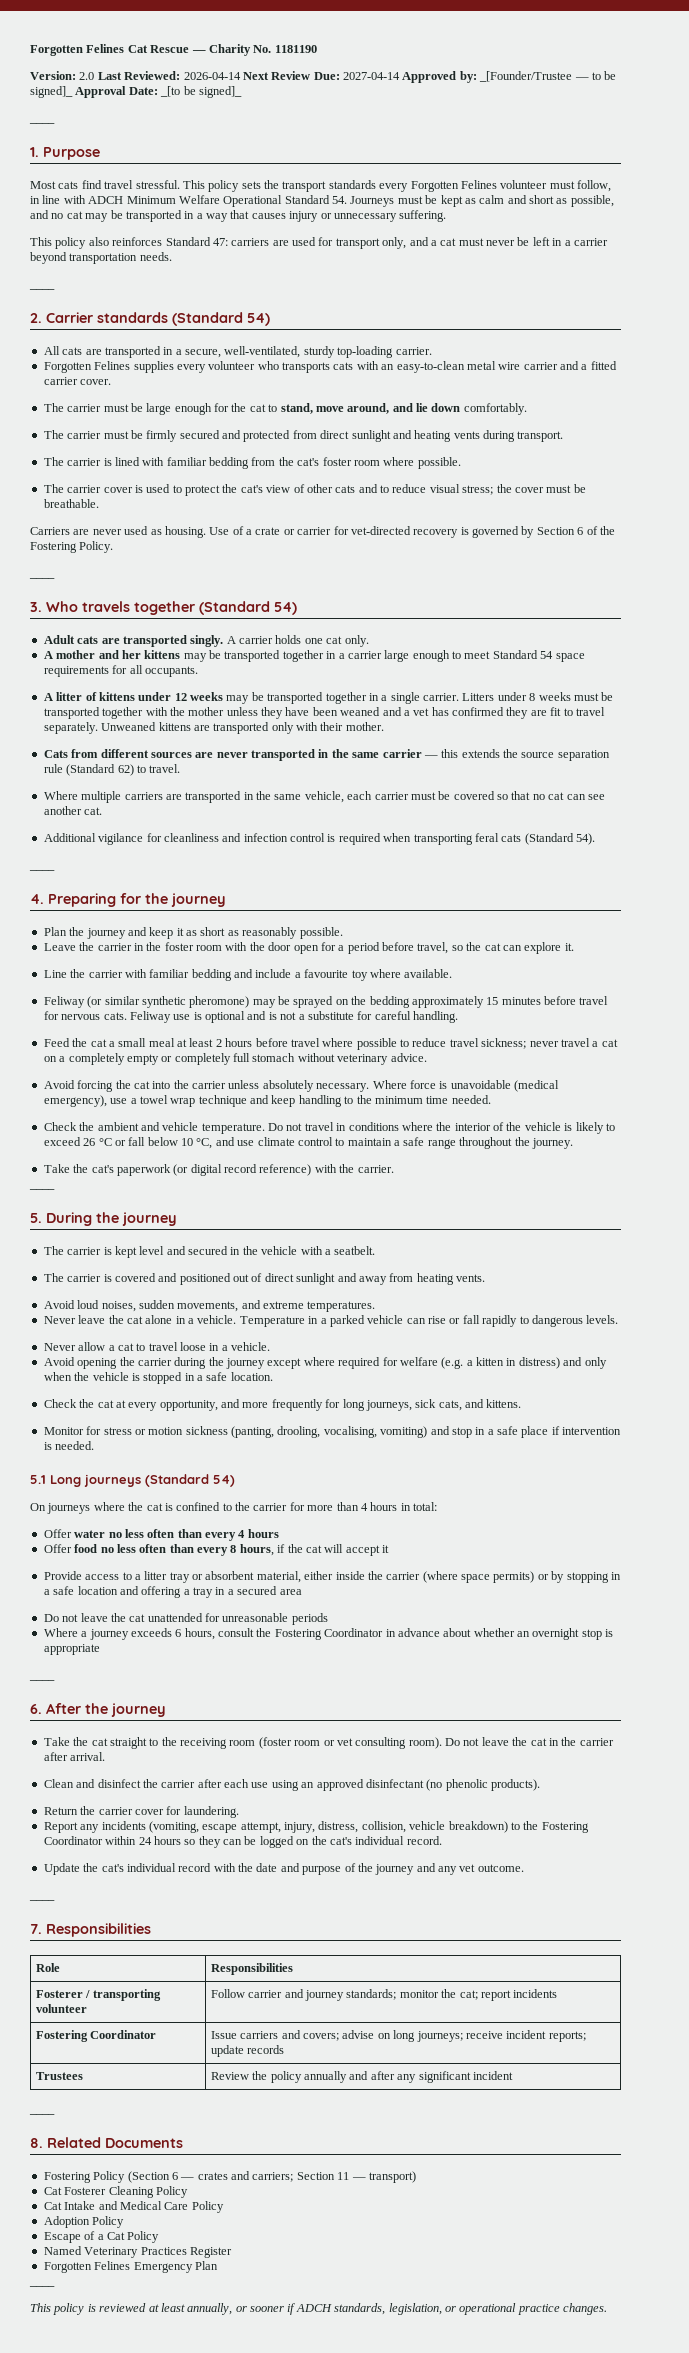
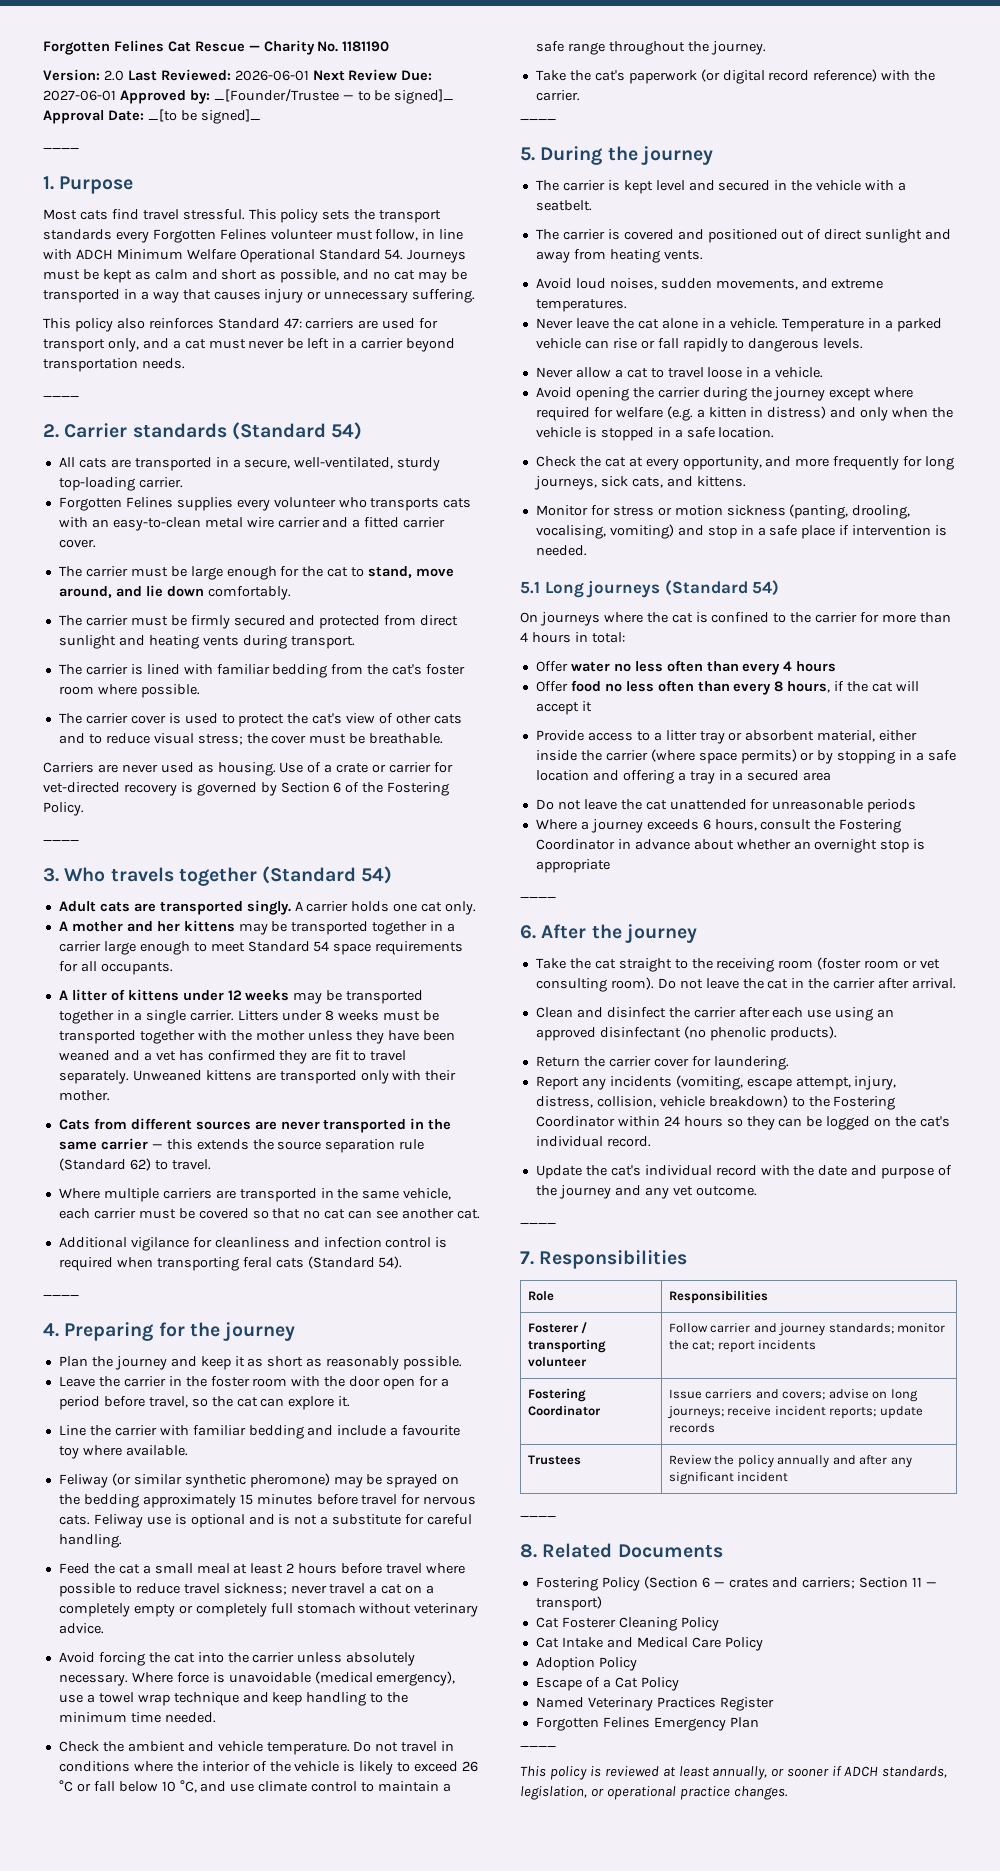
- Version: 2.0 Last Reviewed: 2026-04-14 Next Review Due: 2027-04-14 Approved by: _[Founder/Trustee — to be signed]_ Approval Date: _[to be signed]_
+ Version: 2.0 Last Reviewed: 2026-06-01 Next Review Due: 2027-06-01 Approved by: _[Founder/Trustee — to be signed]_ Approval Date: _[to be signed]_

